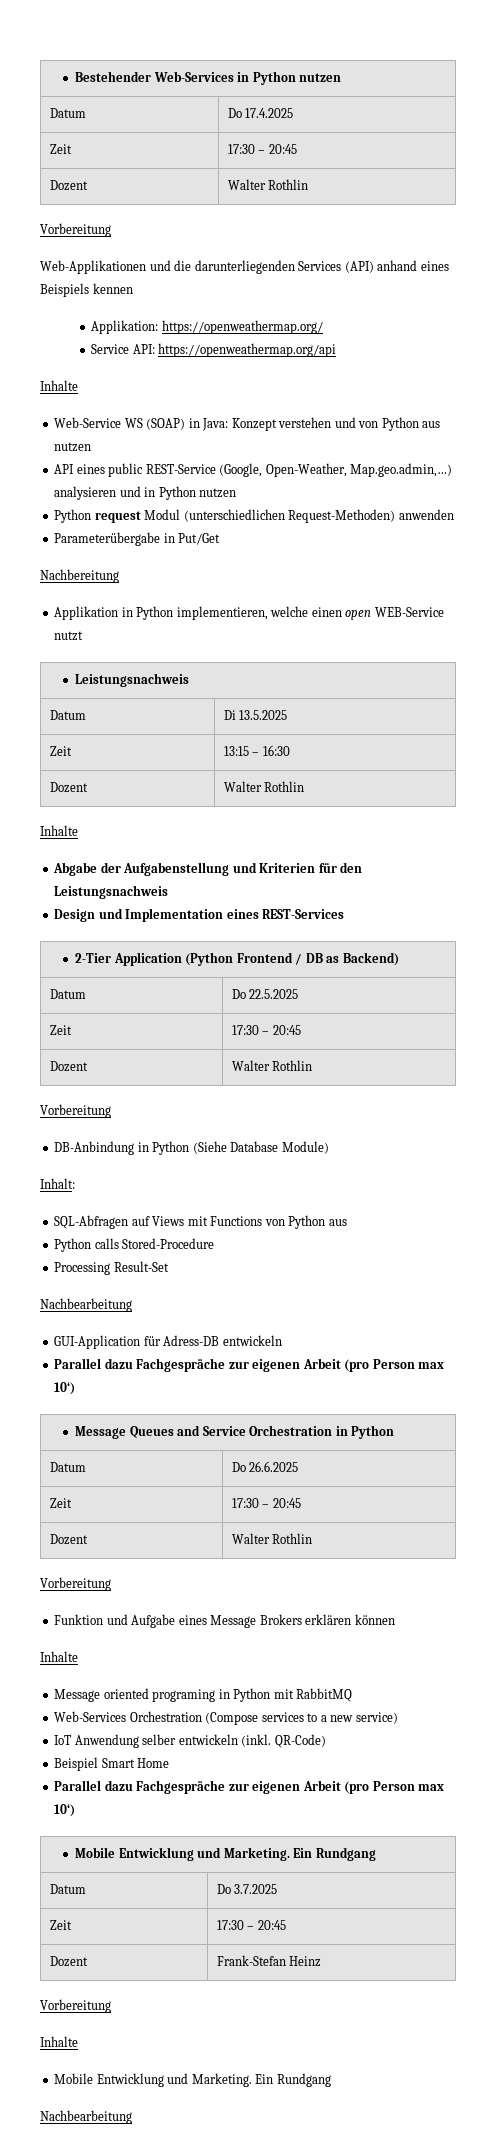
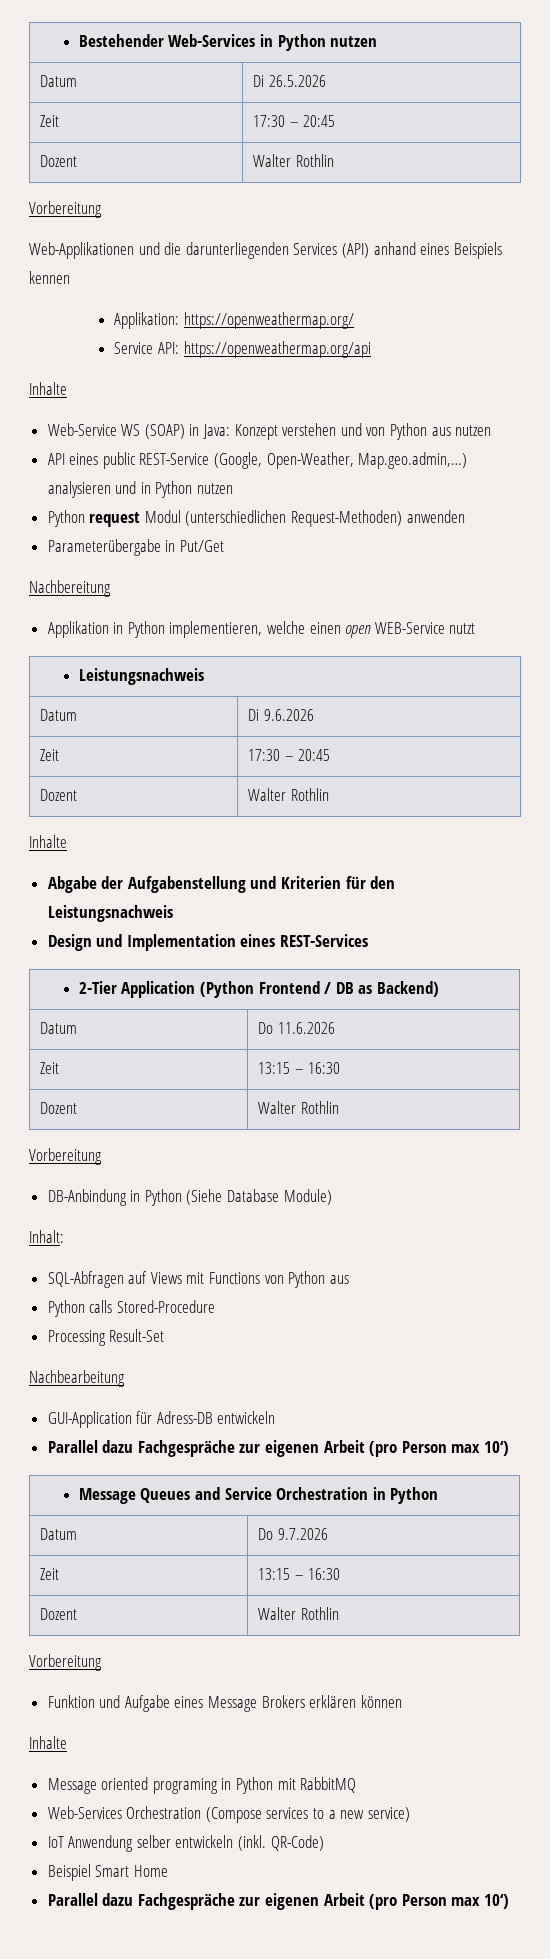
- Datum | Do 17.4.2025
+ Datum | Di 26.5.2026
- Datum | Di 13.5.2025
- Zeit | 13:15 – 16:30
+ Datum | Di 9.6.2026
+ Zeit | 17:30 – 20:45
- Datum | Do 22.5.2025
- Zeit | 17:30 – 20:45
+ Datum | Do 11.6.2026
+ Zeit | 13:15 – 16:30
- Datum | Do 26.6.2025
- Zeit | 17:30 – 20:45
+ Datum | Do 9.7.2026
+ Zeit | 13:15 – 16:30
  Beispiel Smart Home
  Parallel dazu Fachgespräche zur eigenen Arbeit (pro Person max 10‘)
- Mobile Entwicklung und Marketing. Ein Rundgang
- Datum | Do 3.7.2025
- Zeit | 17:30 – 20:45
- Dozent | Frank-Stefan Heinz
- Vorbereitung
- Inhalte
- Mobile Entwicklung und Marketing. Ein Rundgang
- Nachbearbeitung

